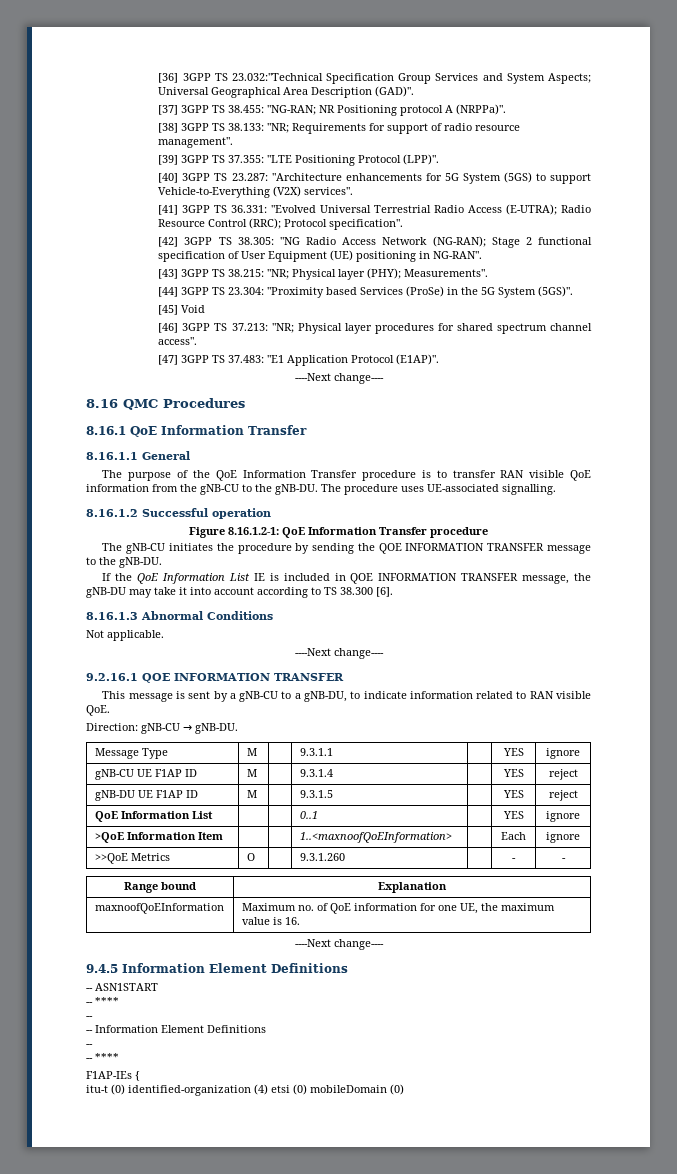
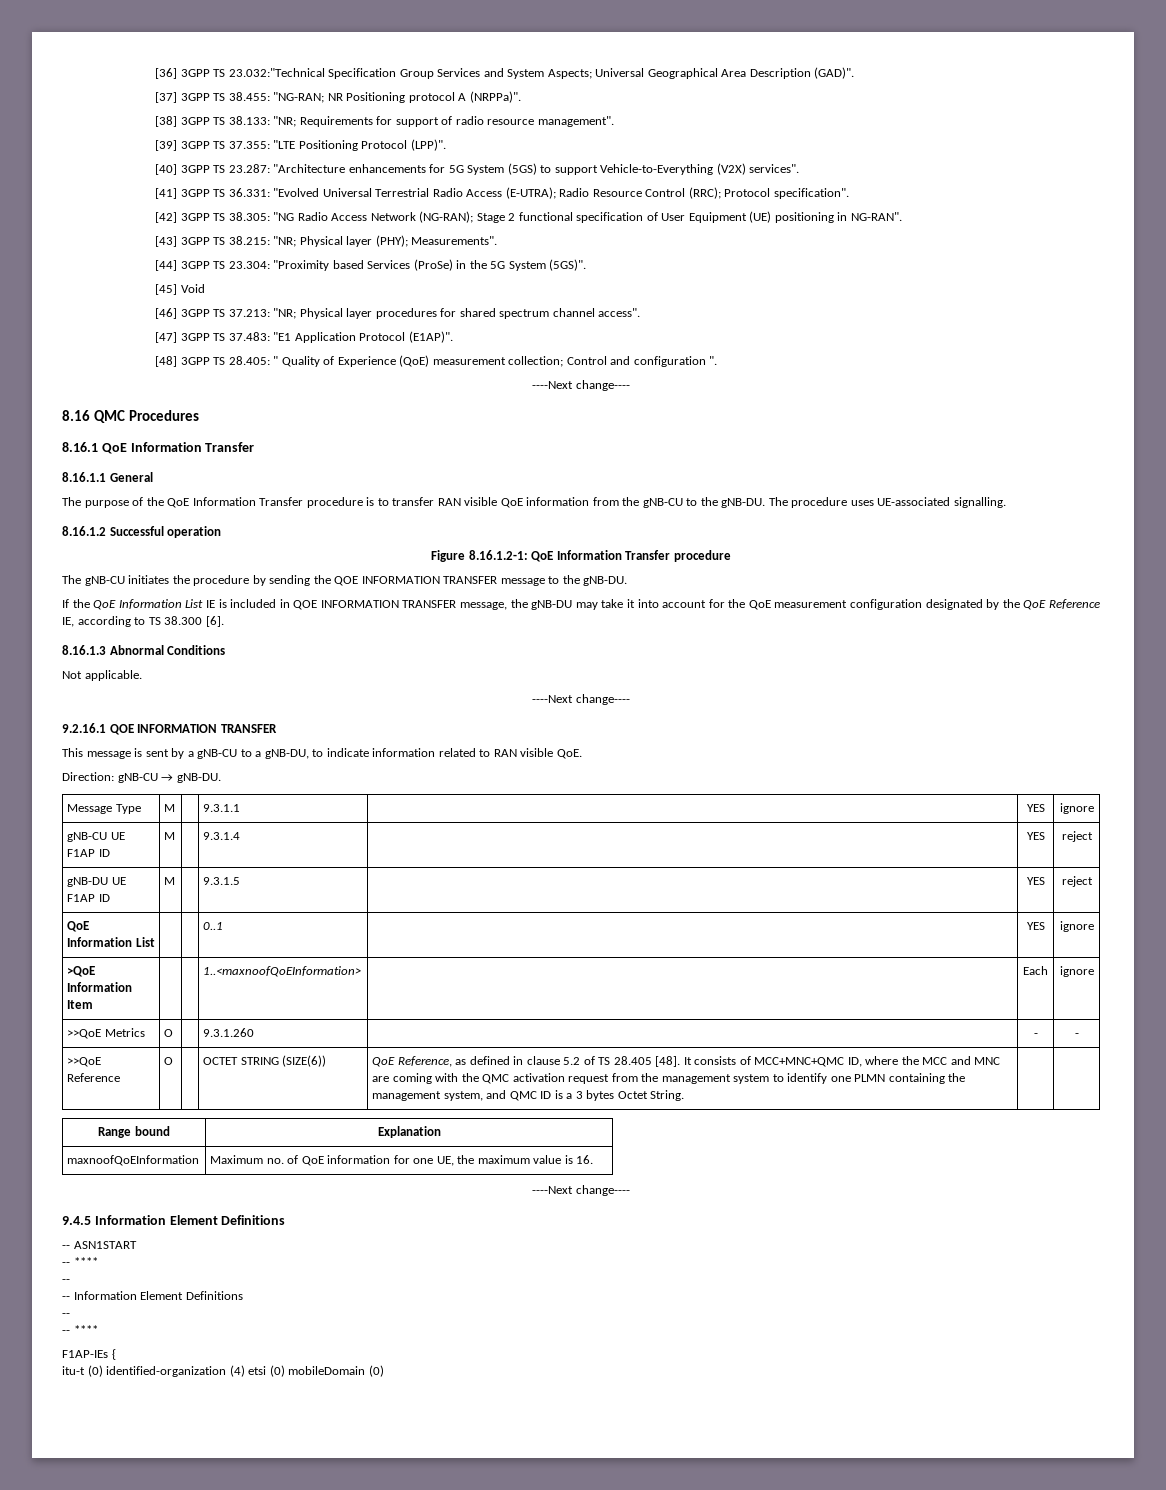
+ [48] 3GPP TS 28.405: " Quality of Experience (QoE) measurement collection; Control and configuration ".
- If the QoE Information List IE is included in QOE INFORMATION TRANSFER message, the gNB-DU may take it into account according to TS 38.300 [6].
+ If the QoE Information List IE is included in QOE INFORMATION TRANSFER message, the gNB-DU may take it into account for the QoE measurement configuration designated by the QoE Reference IE, according to TS 38.300 [6].
+ >>QoE Reference | O | | OCTET STRING (SIZE(6)) | QoE Reference, as defined in clause 5.2 of TS 28.405 [48]. It consists of MCC+MNC+QMC ID, where the MCC and MNC are coming with the QMC activation request from the management system to identify one PLMN containing the management system, and QMC ID is a 3 bytes Octet String.

